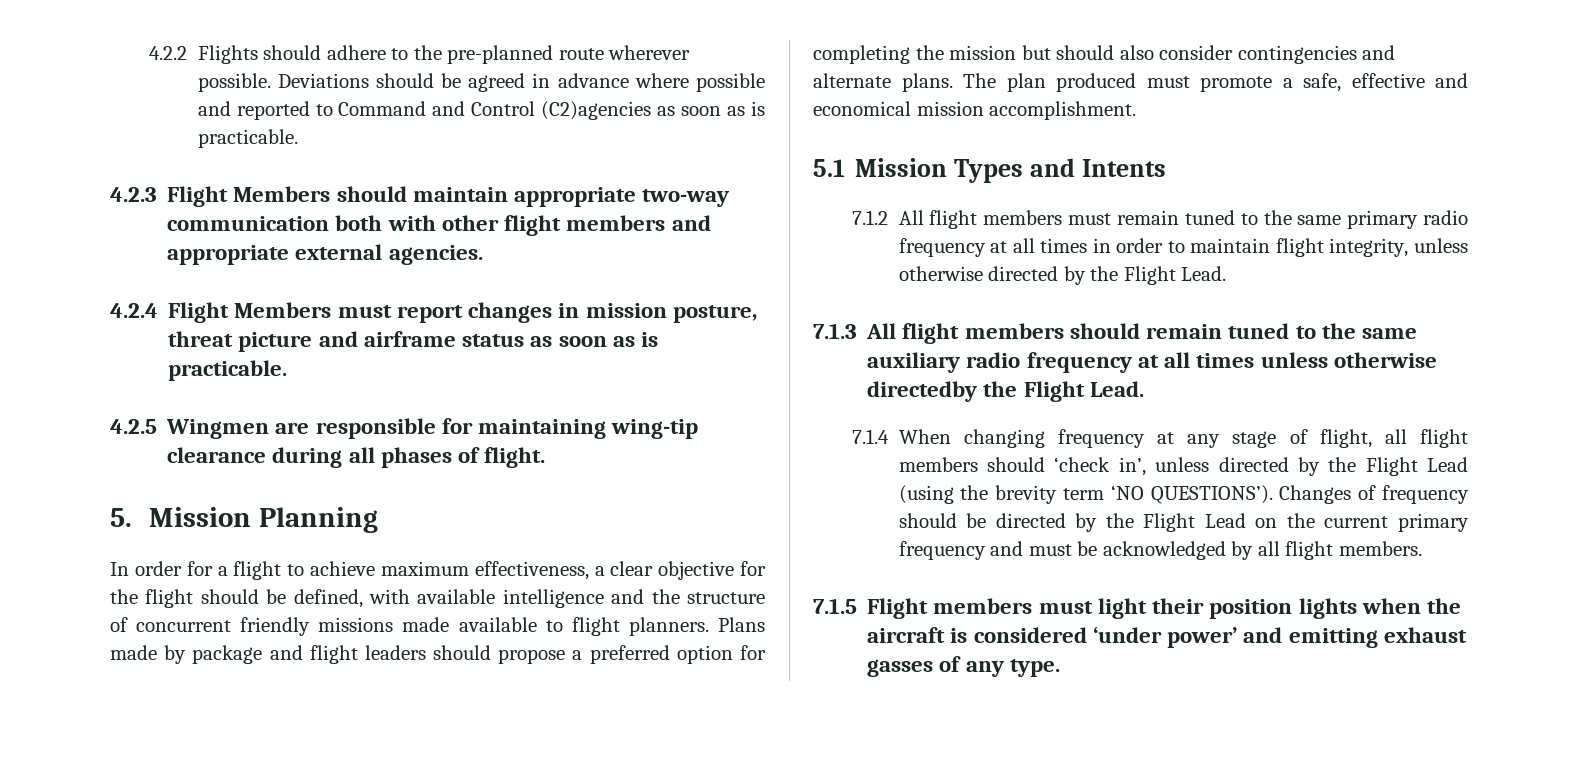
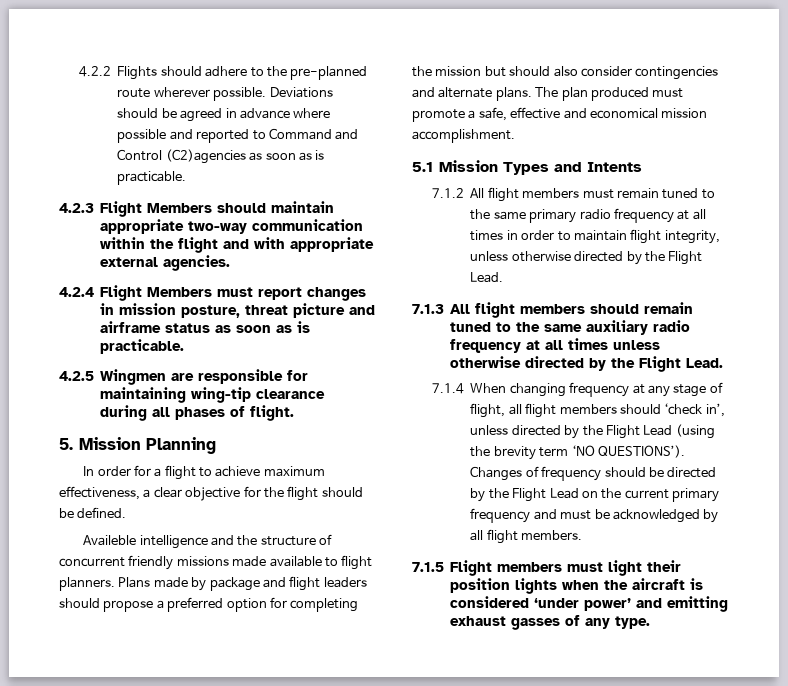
- 4.2.3 Flight Members should maintain appropriate two-way communication both with other flight members and appropriate external agencies.
+ 4.2.3 Flight Members should maintain appropriate two-way communication within the flight and with appropriate external agencies.
- In order for a flight to achieve maximum effectiveness, a clear objective for the flight should be defined, with available intelligence and the structure of concurrent friendly missions made available to flight planners.
+ In order for a flight to achieve maximum effectiveness, a clear objective for the flight should be defined.
+ Availeble intelligence and the structure of concurrent friendly missions made available to flight planners.
- 7.1.3 All flight members should remain tuned to the same auxiliary radio frequency at all times unless otherwise directedby the Flight Lead.
+ 7.1.3 All flight members should remain tuned to the same auxiliary radio frequency at all times unless otherwise directed by the Flight Lead.

